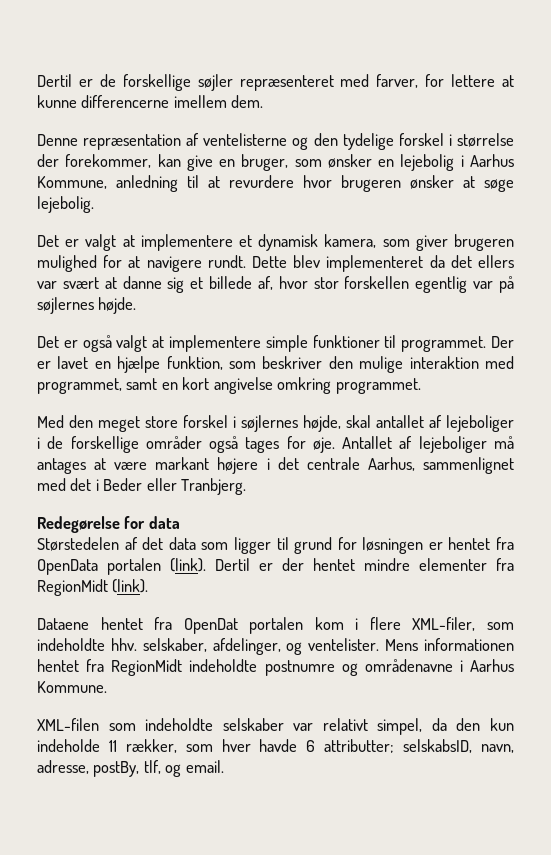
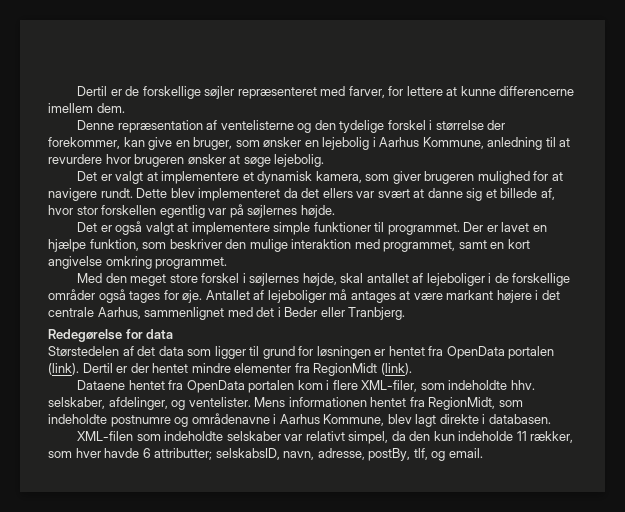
- Dataene hentet fra OpenDat portalen kom i flere XML-filer, som indeholdte hhv. selskaber, afdelinger, og ventelister.
+ Dataene hentet fra OpenData portalen kom i flere XML-filer, som indeholdte hhv. selskaber, afdelinger, og ventelister.
- Mens informationen hentet fra RegionMidt indeholdte postnumre og områdenavne i Aarhus Kommune.
+ Mens informationen hentet fra RegionMidt, som indeholdte postnumre og områdenavne i Aarhus Kommune, blev lagt direkte i databasen.

